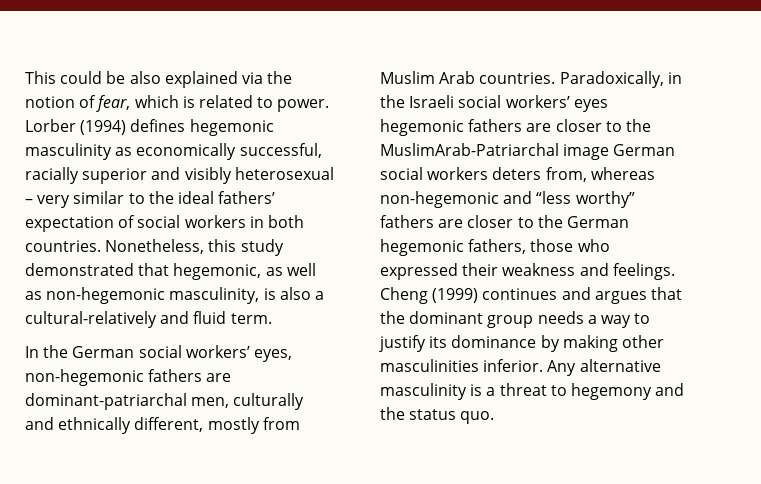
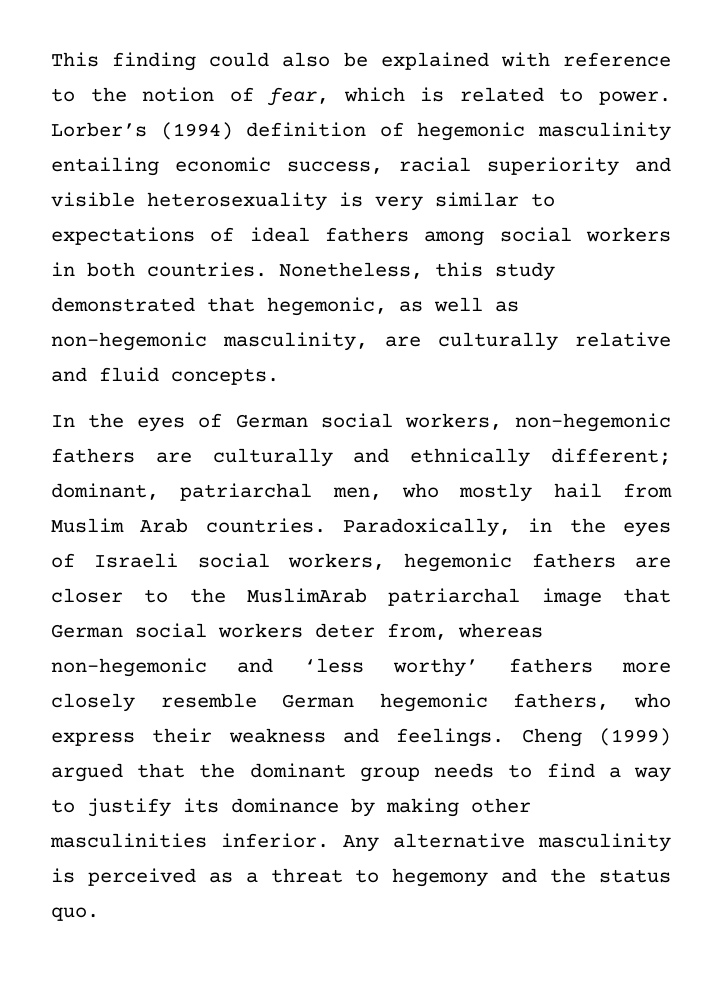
- This could be also explained via the notion of fear, which is related to power.
+ This finding could also be explained with reference to the notion of fear, which is related to power.
- Lorber (1994) defines hegemonic masculinity as economically successful, racially superior and visibly heterosexual – very similar to the ideal fathers’ expectation of social workers in both countries.
+ Lorber’s (1994) definition of hegemonic masculinity entailing economic success, racial superiority and visible heterosexuality is very similar to expectations of ideal fathers among social workers in both countries.
- Nonetheless, this study demonstrated that hegemonic, as well as non-hegemonic masculinity, is also a cultural-relatively and fluid term.
+ Nonetheless, this study demonstrated that hegemonic, as well as non-hegemonic masculinity, are culturally relative and fluid concepts.
- In the German social workers’ eyes, non-hegemonic fathers are dominant-patriarchal men, culturally and ethnically different, mostly from Muslim Arab countries.
+ In the eyes of German social workers, non-hegemonic fathers are culturally and ethnically different; dominant, patriarchal men, who mostly hail from Muslim Arab countries.
- Paradoxically, in the Israeli social workers’ eyes hegemonic fathers are closer to the MuslimArab-Patriarchal image German social workers deters from, whereas non-hegemonic and “less worthy” fathers are closer to the German hegemonic fathers, those who expressed their weakness and feelings.
+ Paradoxically, in the eyes of Israeli social workers, hegemonic fathers are closer to the MuslimArab patriarchal image that German social workers deter from, whereas non-hegemonic and ‘less worthy’ fathers more closely resemble German hegemonic fathers, who express their weakness and feelings.
- Cheng (1999) continues and argues that the dominant group needs a way to justify its dominance by making other masculinities inferior.
+ Cheng (1999) argued that the dominant group needs to find a way to justify its dominance by making other masculinities inferior.
- Any alternative masculinity is a threat to hegemony and the status quo.
+ Any alternative masculinity is perceived as a threat to hegemony and the status quo.

